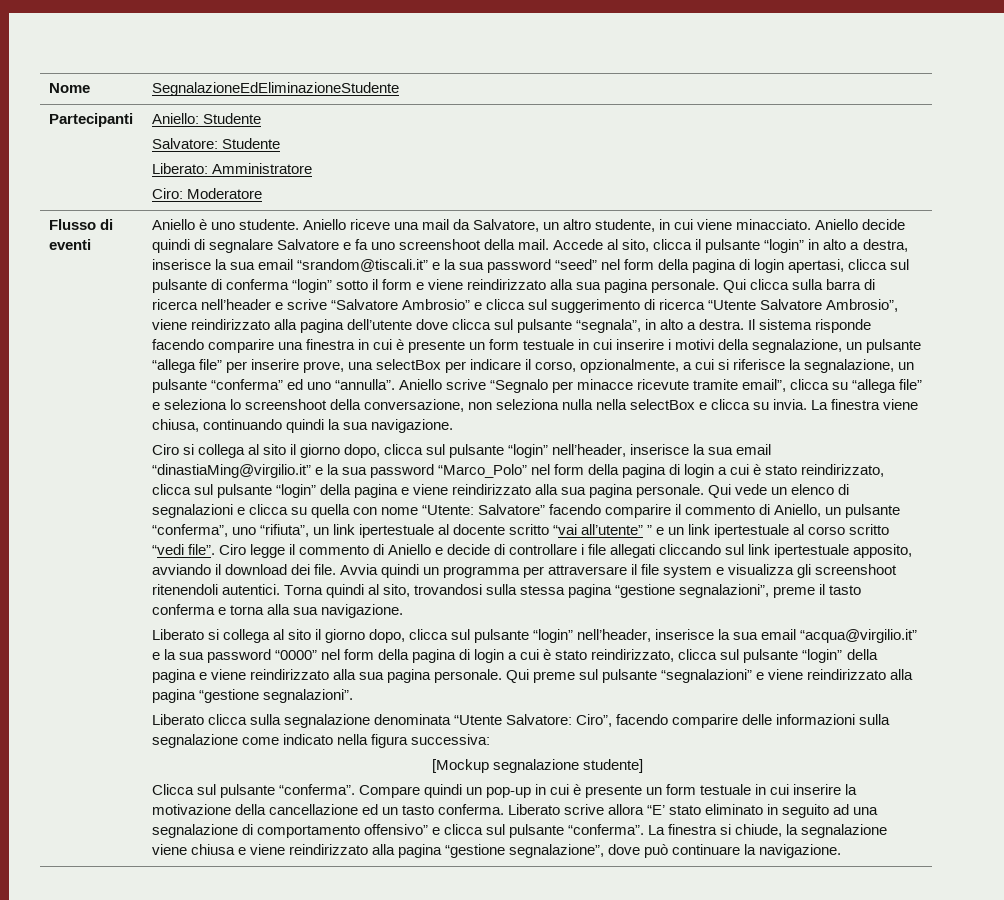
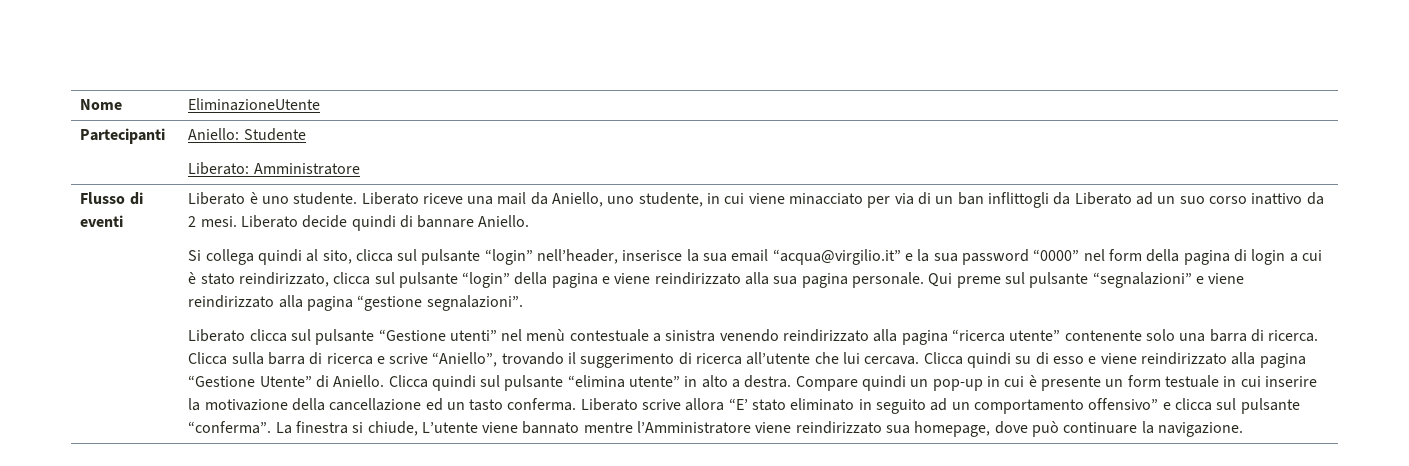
- Nome | SegnalazioneEdEliminazioneStudente
+ Nome | EliminazioneUtente
  Partecipanti | Aniello: Studente
- Salvatore: Studente
  Liberato: Amministratore
- Ciro: Moderatore
- Aniello è uno studente.
+ Liberato è uno studente.
- Aniello riceve una mail da Salvatore, un altro studente, in cui viene minacciato. Aniello decide quindi di segnalare Salvatore e fa uno screenshoot della mail. Accede al sito, clicca il pulsante “login” in alto a destra, inserisce la sua email “srandom@tiscali.it” e la sua password “seed” nel form della pagina di login apertasi, clicca sul pulsante di conferma “login” sotto il form e viene reindirizzato alla sua pagina personale. Qui clicca sulla barra di ricerca nell’header e scrive “Salvatore Ambrosio” e clicca sul suggerimento di ricerca “Utente Salvatore Ambrosio”, viene reindirizzato alla pagina dell’utente dove clicca sul pulsante “segnala”, in alto a destra. Il sistema risponde facendo comparire una finestra in cui è presente un form testuale in cui inserire i motivi della segnalazione, un pulsante “allega file” per inserire prove, una selectBox per indicare il corso, opzionalmente, a cui si riferisce la segnalazione, un pulsante “conferma” ed uno “annulla”. Aniello scrive “Segnalo per minacce ricevute tramite email”, clicca su “allega file” e seleziona lo screenshoot della conversazione, non seleziona nulla nella selectBox e clicca su invia. La finestra viene chiusa, continuando quindi la sua navigazione.
- Ciro si collega al sito il giorno dopo, clicca sul pulsante “login” nell’header, inserisce la sua email “dinastiaMing@virgilio.it” e la sua password “Marco_Polo” nel form della pagina di login a cui è stato reindirizzato, clicca sul pulsante “login” della pagina e viene reindirizzato alla sua pagina personale. Qui vede un elenco di segnalazioni e clicca su quella con nome “Utente: Salvatore” facendo comparire il commento di Aniello, un pulsante “conferma”, uno “rifiuta”, un link ipertestuale al docente scritto “vai all’utente” ” e un link ipertestuale al corso scritto “vedi file”. Ciro legge il commento di Aniello e decide di controllare i file allegati cliccando sul link ipertestuale apposito, avviando il download dei file. Avvia quindi un programma per attraversare il file system e visualizza gli screenshoot ritenendoli autentici. Torna quindi al sito, trovandosi sulla stessa pagina “gestione segnalazioni”, preme il tasto conferma e torna alla sua navigazione.
- Liberato si collega al sito il giorno dopo, clicca sul pulsante “login” nell’header, inserisce la sua email “acqua@virgilio.it” e la sua password “0000” nel form della pagina di login a cui è stato reindirizzato, clicca sul pulsante “login” della pagina e viene reindirizzato alla sua pagina personale.
+ Liberato riceve una mail da Aniello, uno studente, in cui viene minacciato per via di un ban inflittogli da Liberato ad un suo corso inattivo da 2 mesi. Liberato decide quindi di bannare Aniello.
+ Si collega quindi al sito, clicca sul pulsante “login” nell’header, inserisce la sua email “acqua@virgilio.it” e la sua password “0000” nel form della pagina di login a cui è stato reindirizzato, clicca sul pulsante “login” della pagina e viene reindirizzato alla sua pagina personale.
- Liberato clicca sulla segnalazione denominata “Utente Salvatore: Ciro”, facendo comparire delle informazioni sulla segnalazione come indicato nella figura successiva:
- [Mockup segnalazione studente]
- Clicca sul pulsante “conferma”.
+ Liberato clicca sul pulsante “Gestione utenti” nel menù contestuale a sinistra venendo reindirizzato alla pagina “ricerca utente” contenente solo una barra di ricerca. Clicca sulla barra di ricerca e scrive “Aniello”, trovando il suggerimento di ricerca all’utente che lui cercava. Clicca quindi su di esso e viene reindirizzato alla pagina “Gestione Utente” di Aniello. Clicca quindi sul pulsante “elimina utente” in alto a destra.
- Liberato scrive allora “E’ stato eliminato in seguito ad una segnalazione di comportamento offensivo” e clicca sul pulsante “conferma”.
+ Liberato scrive allora “E’ stato eliminato in seguito ad un comportamento offensivo” e clicca sul pulsante “conferma”.
- La finestra si chiude, la segnalazione viene chiusa e viene reindirizzato alla pagina “gestione segnalazione”, dove può continuare la navigazione.
+ La finestra si chiude, L’utente viene bannato mentre l’Amministratore viene reindirizzato sua homepage, dove può continuare la navigazione.

